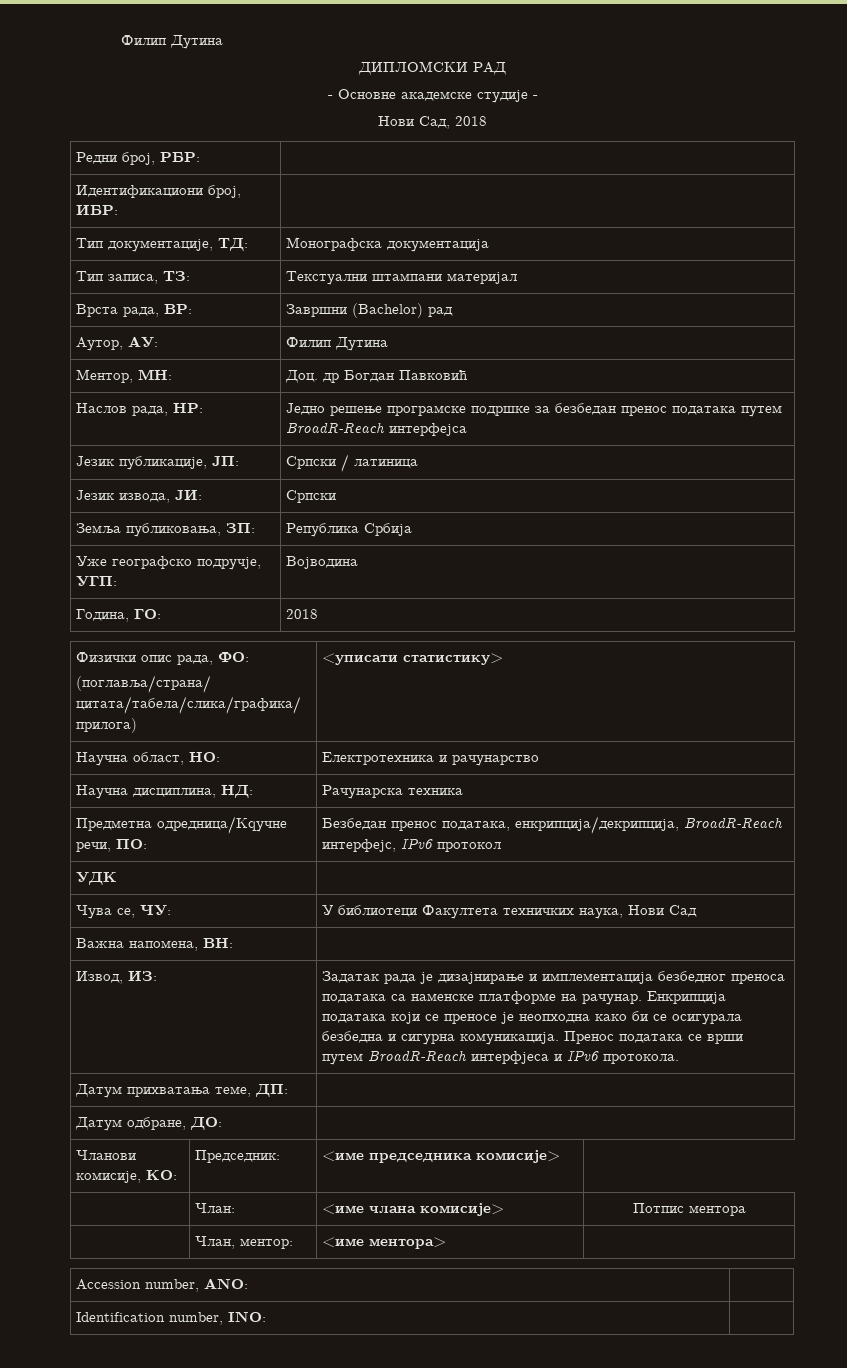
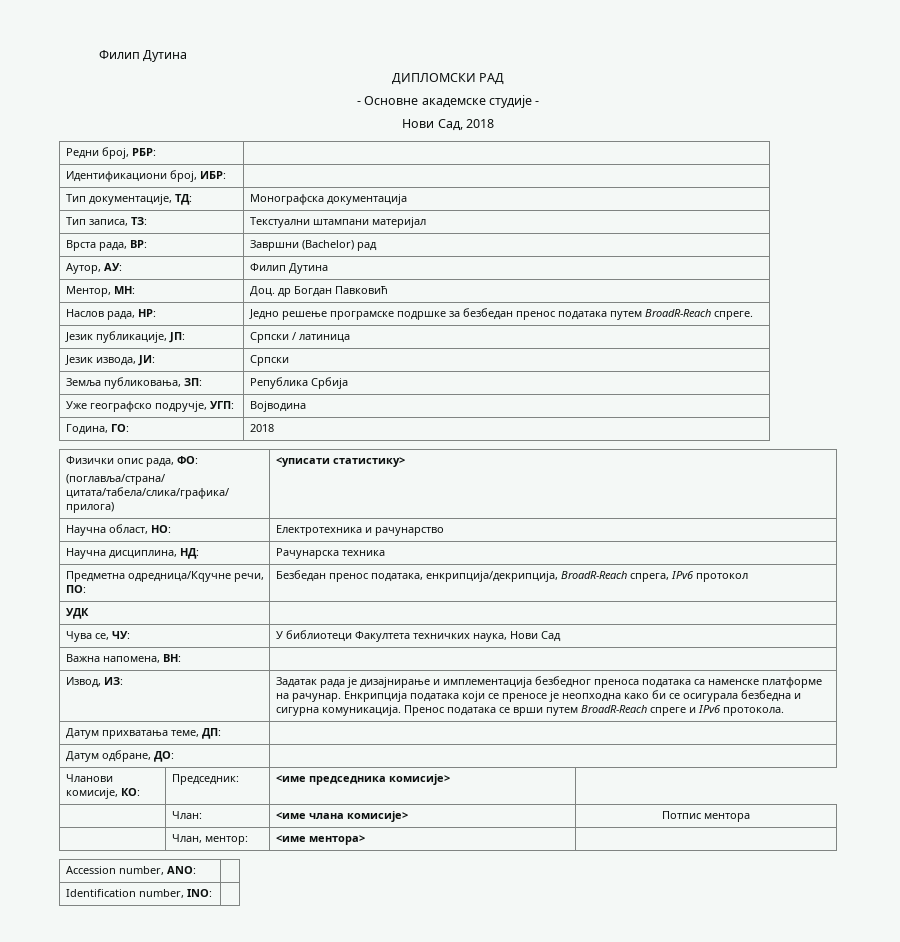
- Наслов рада, НР: | Једно решење програмске подршке за безбедан пренос података путем BroadR-Reach интерфејса
+ Наслов рада, НР: | Једно решење програмске подршке за безбедан пренос података путем BroadR-Reach спреге.
- Предметна одредница/Кqучне речи, ПО: | Безбедан пренос података, енкрипција/декрипција, BroadR-Reach интерфејс, IPv6 протокол
+ Предметна одредница/Кqучне речи, ПО: | Безбедан пренос података, енкрипција/декрипција, BroadR-Reach спрега, IPv6 протокол
- Пренос података се врши путем BroadR-Reach интерфјеса и IPv6 протокола.
+ Пренос података се врши путем BroadR-Reach спреге и IPv6 протокола.

